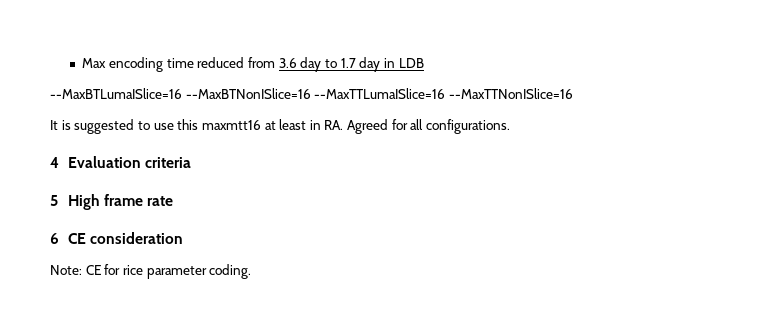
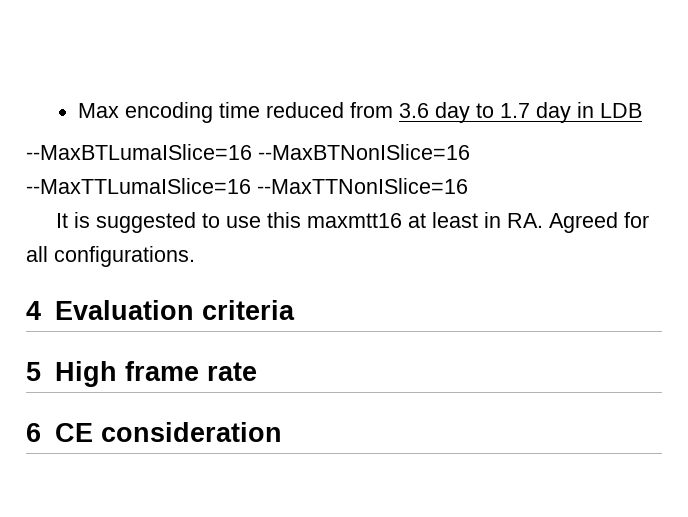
- Note: CE for rice parameter coding.

